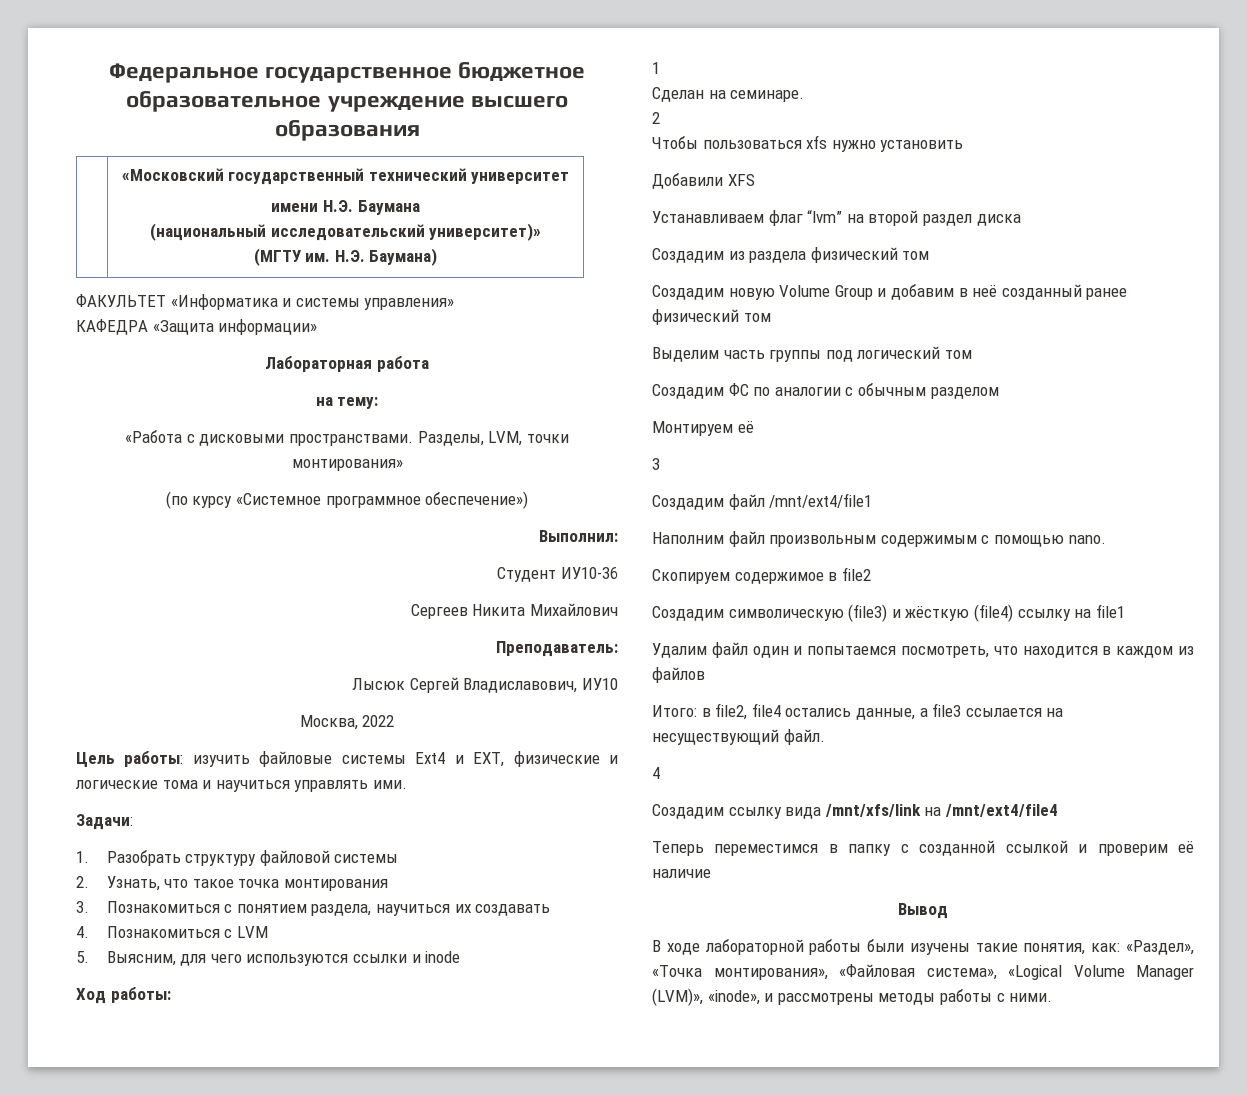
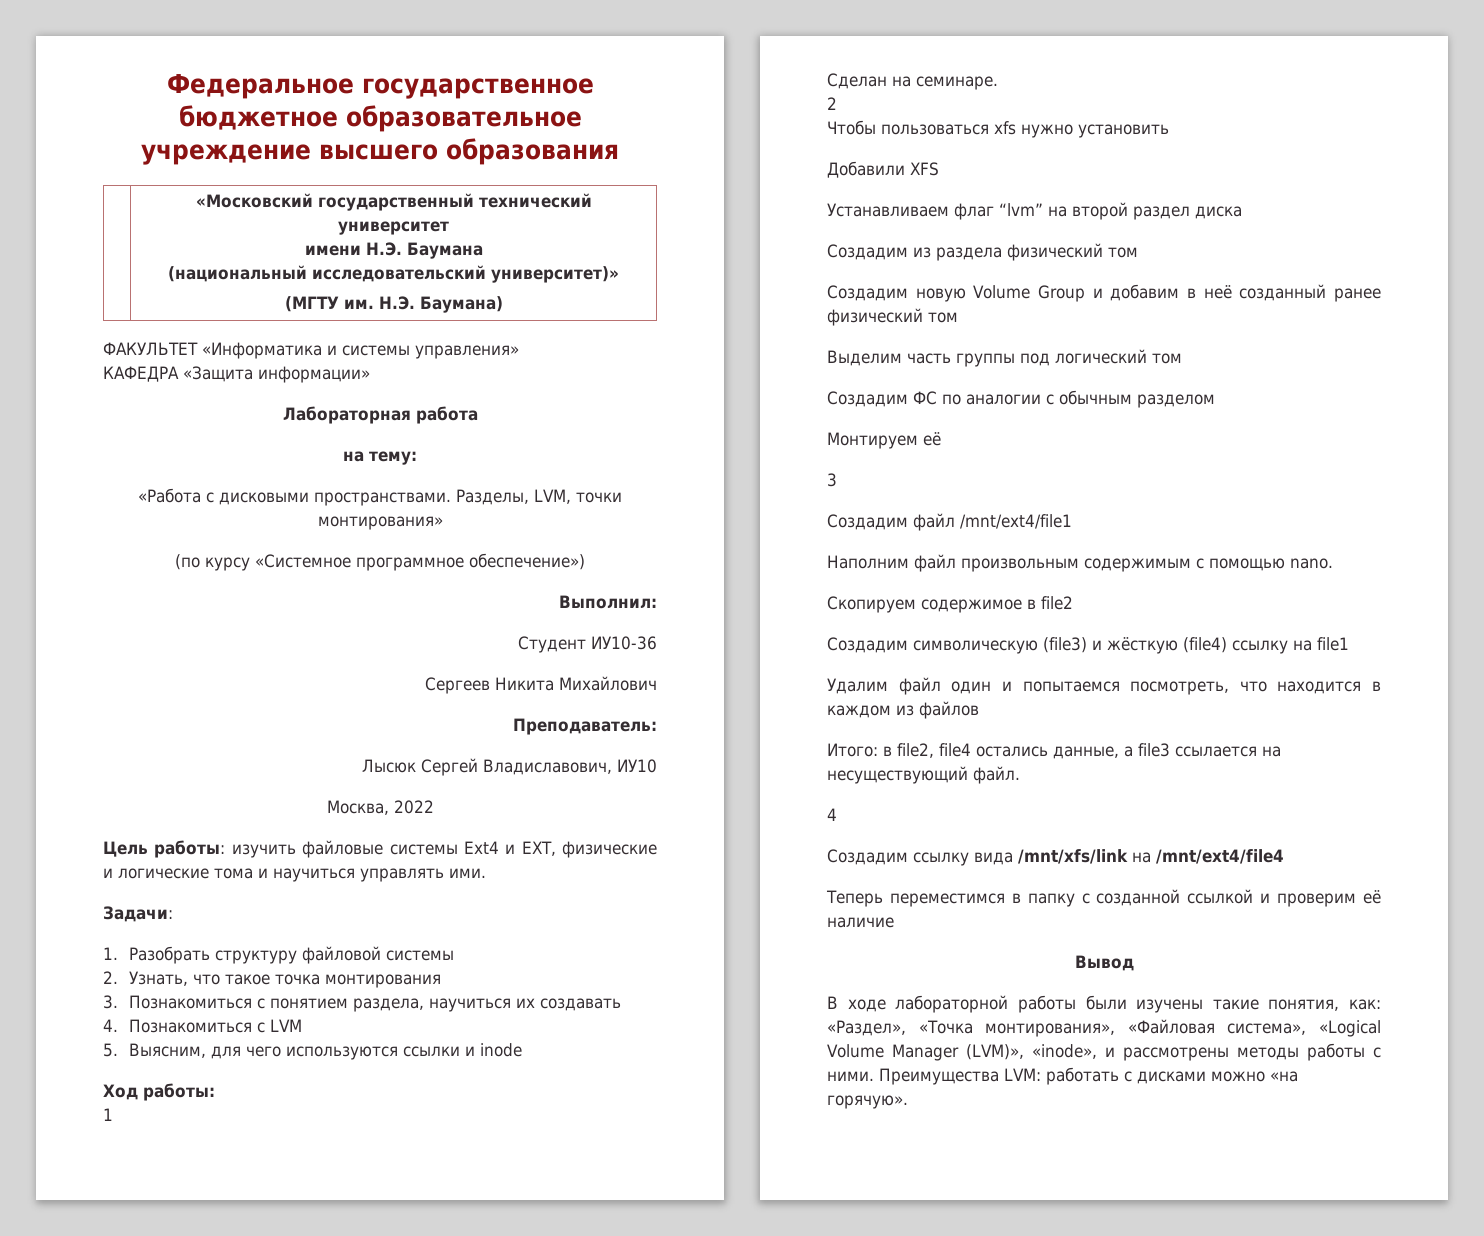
+ Преимущества LVM: работать с дисками можно «на горячую».

